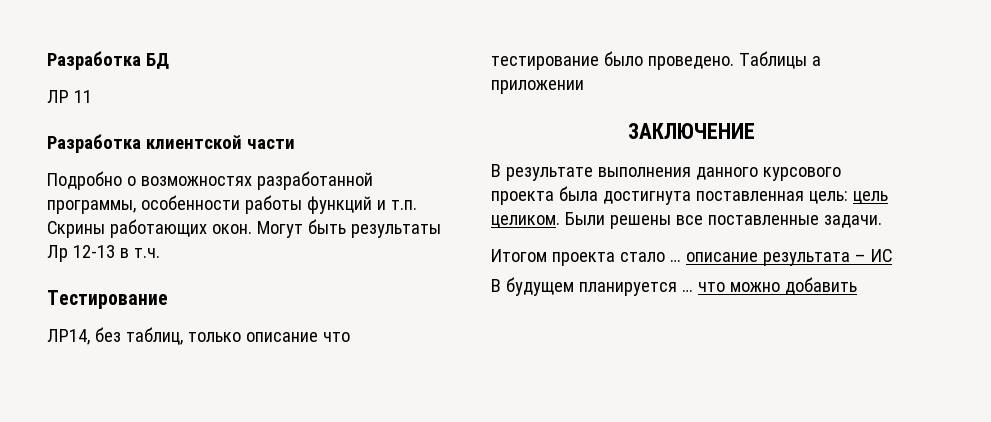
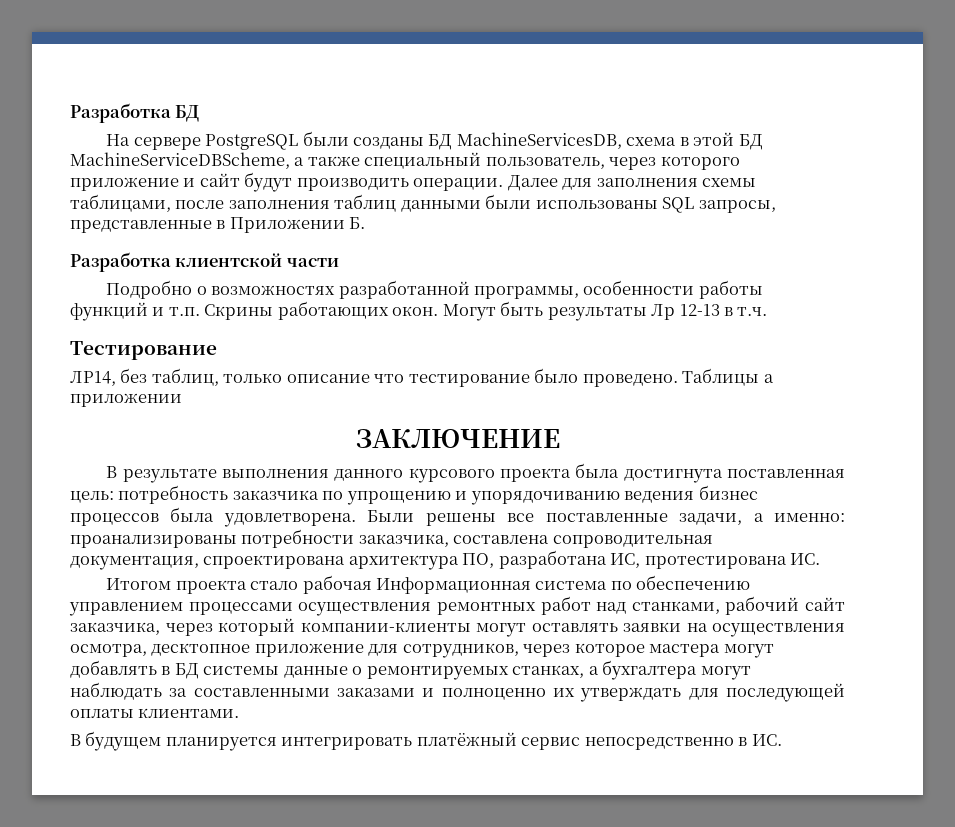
- ЛР 11
+ На сервере PostgreSQL были созданы БД MachineServicesDB, схема в этой БД MachineServiceDBScheme, а также специальный пользователь, через которого приложение и сайт будут производить операции. Далее для заполнения схемы таблицами, после заполнения таблиц данными были использованы SQL запросы, представленные в Приложении Б.
- В результате выполнения данного курсового проекта была достигнута поставленная цель: цель целиком. Были решены все поставленные задачи.
- Итогом проекта стало … описание результата – ИС
- В будущем планируется … что можно добавить
+ В результате выполнения данного курсового проекта была достигнута поставленная цель: потребность заказчика по упрощению и упорядочиванию ведения бизнес процессов была удовлетворена. Были решены все поставленные задачи, а именно: проанализированы потребности заказчика, составлена сопроводительная документация, спроектирована архитектура ПО, разработана ИС, протестирована ИС.
+ Итогом проекта стало рабочая Информационная система по обеспечению управлением процессами осуществления ремонтных работ над станками, рабочий сайт заказчика, через который компании-клиенты могут оставлять заявки на осуществления осмотра, десктопное приложение для сотрудников, через которое мастера могут добавлять в БД системы данные о ремонтируемых станках, а бухгалтера могут наблюдать за составленными заказами и полноценно их утверждать для последующей оплаты клиентами.
+ В будущем планируется интегрировать платёжный сервис непосредственно в ИС.

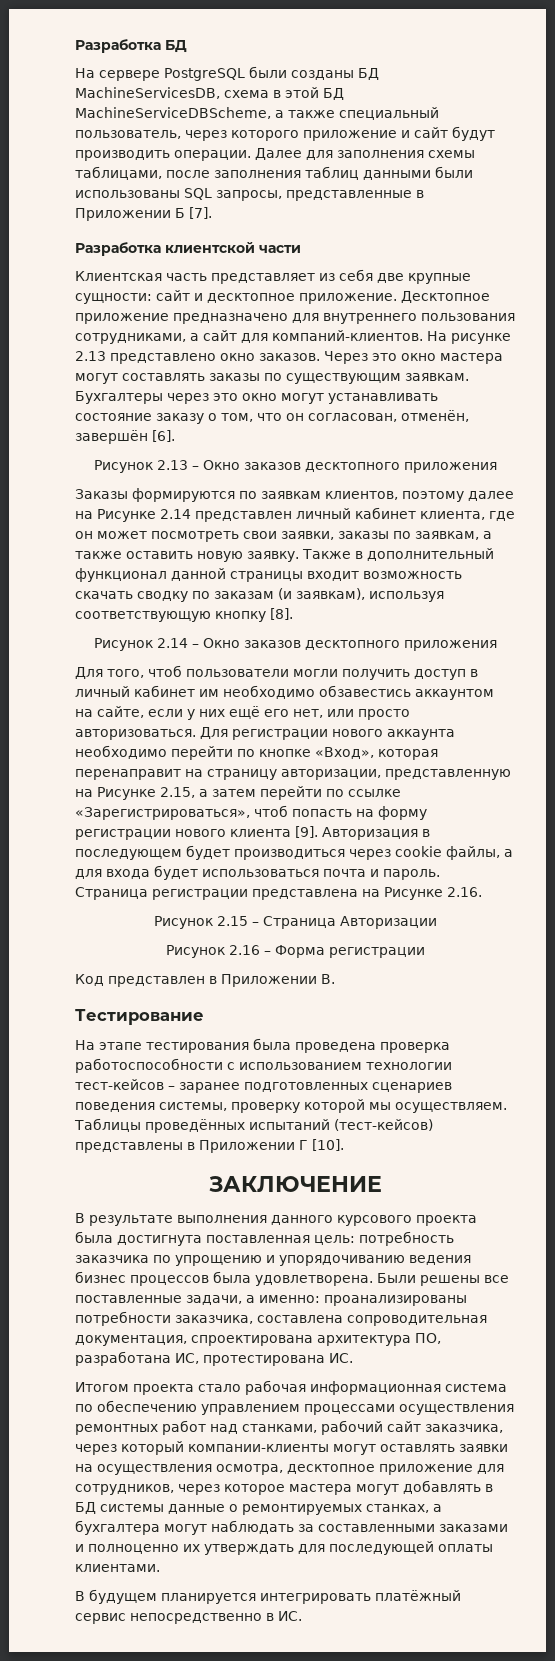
- Далее для заполнения схемы таблицами, после заполнения таблиц данными были использованы SQL запросы, представленные в Приложении Б.
+ Далее для заполнения схемы таблицами, после заполнения таблиц данными были использованы SQL запросы, представленные в Приложении Б [7].
- Подробно о возможностях разработанной программы, особенности работы функций и т.п. Скрины работающих окон. Могут быть результаты Лр 12-13 в т.ч.
+ Клиентская часть представляет из себя две крупные сущности: сайт и десктопное приложение. Десктопное приложение предназначено для внутреннего пользования сотрудниками, а сайт для компаний-клиентов. На рисунке 2.13 представлено окно заказов. Через это окно мастера могут составлять заказы по существующим заявкам. Бухгалтеры через это окно могут устанавливать состояние заказу о том, что он согласован, отменён, завершён [6].
+ Рисунок 2.13 – Окно заказов десктопного приложения
+ Заказы формируются по заявкам клиентов, поэтому далее на Рисунке 2.14 представлен личный кабинет клиента, где он может посмотреть свои заявки, заказы по заявкам, а также оставить новую заявку. Также в дополнительный функционал данной страницы входит возможность скачать сводку по заказам (и заявкам), используя соответствующую кнопку [8].
+ Рисунок 2.14 – Окно заказов десктопного приложения
+ Для того, чтоб пользователи могли получить доступ в личный кабинет им необходимо обзавестись аккаунтом на сайте, если у них ещё его нет, или просто авторизоваться. Для регистрации нового аккаунта необходимо перейти по кнопке «Вход», которая перенаправит на страницу авторизации, представленную на Рисунке 2.15, а затем перейти по ссылке «Зарегистрироваться», чтоб попасть на форму регистрации нового клиента [9]. Авторизация в последующем будет производиться через cookie файлы, а для входа будет использоваться почта и пароль. Страница регистрации представлена на Рисунке 2.16.
+ Рисунок 2.15 – Страница Авторизации
+ Рисунок 2.16 – Форма регистрации
+ Код представлен в Приложении В.
  Тестирование
- ЛР14, без таблиц, только описание что тестирование было проведено. Таблицы а приложении
+ На этапе тестирования была проведена проверка работоспособности с использованием технологии тест-кейсов – заранее подготовленных сценариев поведения системы, проверку которой мы осуществляем. Таблицы проведённых испытаний (тест-кейсов) представлены в Приложении Г [10].
- Итогом проекта стало рабочая Информационная система по обеспечению управлением процессами осуществления ремонтных работ над станками, рабочий сайт заказчика, через который компании-клиенты могут оставлять заявки на осуществления осмотра, десктопное приложение для сотрудников, через которое мастера могут добавлять в БД системы данные о ремонтируемых станках, а бухгалтера могут наблюдать за составленными заказами и полноценно их утверждать для последующей оплаты клиентами.
+ Итогом проекта стало рабочая информационная система по обеспечению управлением процессами осуществления ремонтных работ над станками, рабочий сайт заказчика, через который компании-клиенты могут оставлять заявки на осуществления осмотра, десктопное приложение для сотрудников, через которое мастера могут добавлять в БД системы данные о ремонтируемых станках, а бухгалтера могут наблюдать за составленными заказами и полноценно их утверждать для последующей оплаты клиентами.

